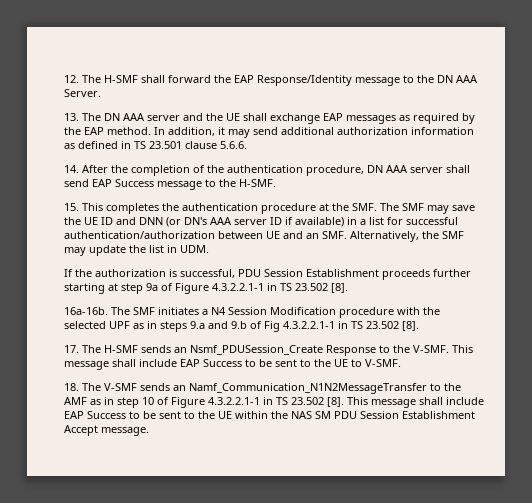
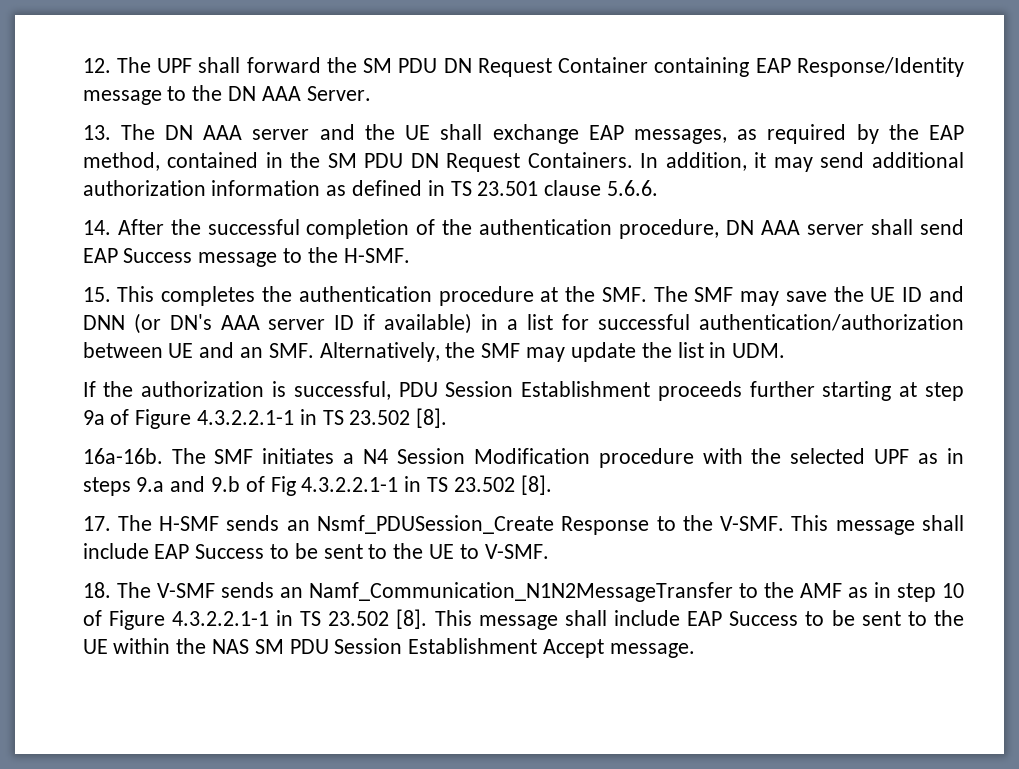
- 12. The H-SMF shall forward the EAP Response/Identity message to the DN AAA Server.
+ 12. The UPF shall forward the SM PDU DN Request Container containing EAP Response/Identity message to the DN AAA Server.
- 13. The DN AAA server and the UE shall exchange EAP messages as required by the EAP method.
+ 13. The DN AAA server and the UE shall exchange EAP messages, as required by the EAP method, contained in the SM PDU DN Request Containers.
- 14. After the completion of the authentication procedure, DN AAA server shall send EAP Success message to the H-SMF.
+ 14. After the successful completion of the authentication procedure, DN AAA server shall send EAP Success message to the H-SMF.

